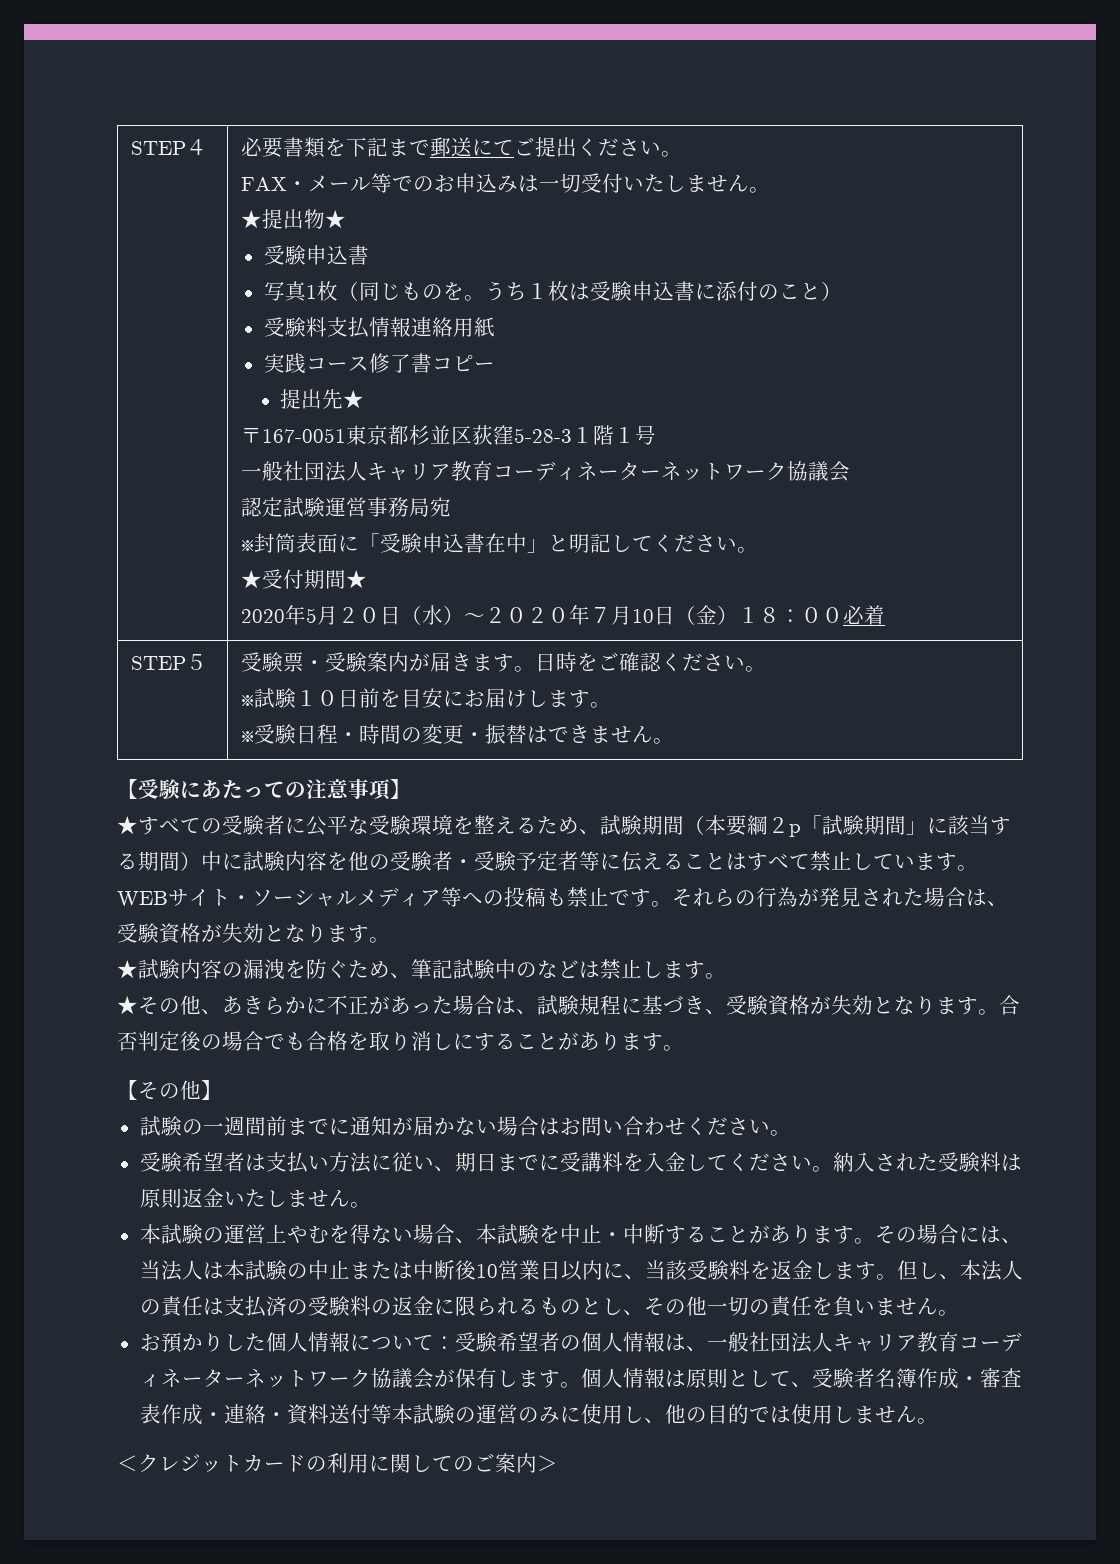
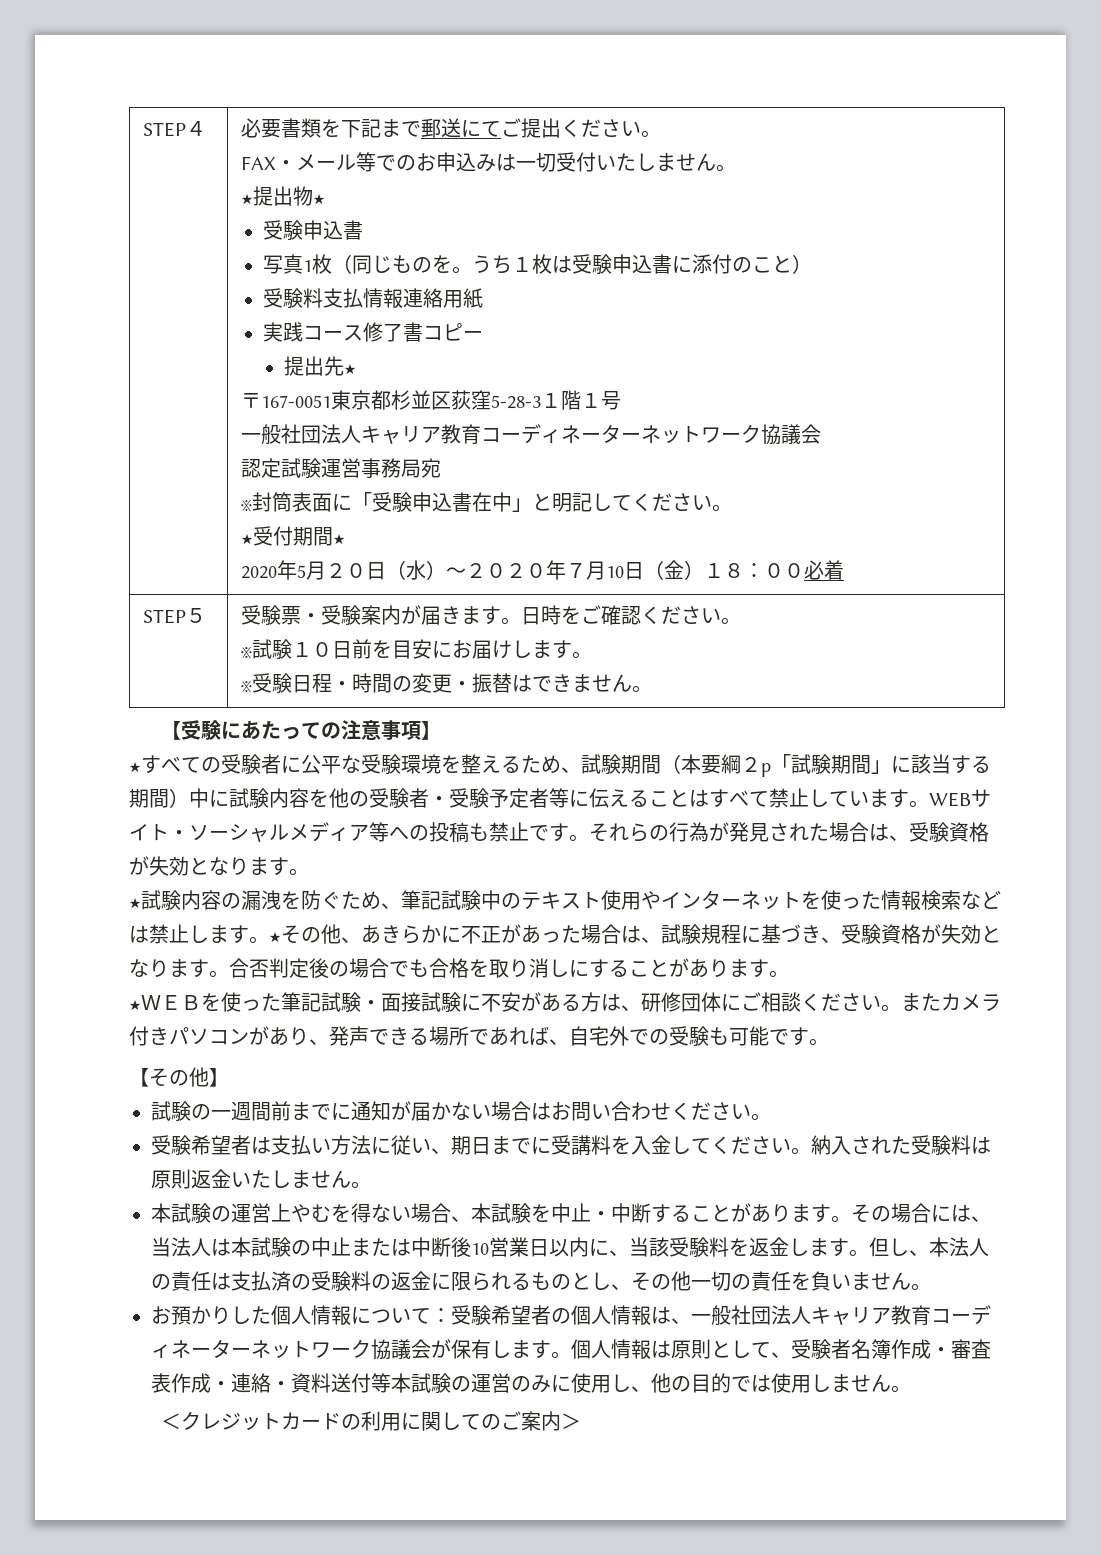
- ★試験内容の漏洩を防ぐため、筆記試験中のなどは禁止します。
- ★その他、あきらかに不正があった場合は、試験規程に基づき、受験資格が失効となります。
+ ★試験内容の漏洩を防ぐため、筆記試験中のテキスト使用やインターネットを使った情報検索などは禁止します。★その他、あきらかに不正があった場合は、試験規程に基づき、受験資格が失効となります。
+ ★ＷＥＢを使った筆記試験・面接試験に不安がある方は、研修団体にご相談ください。またカメラ付きパソコンがあり、発声できる場所であれば、自宅外での受験も可能です。

